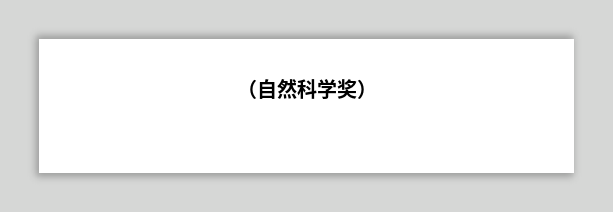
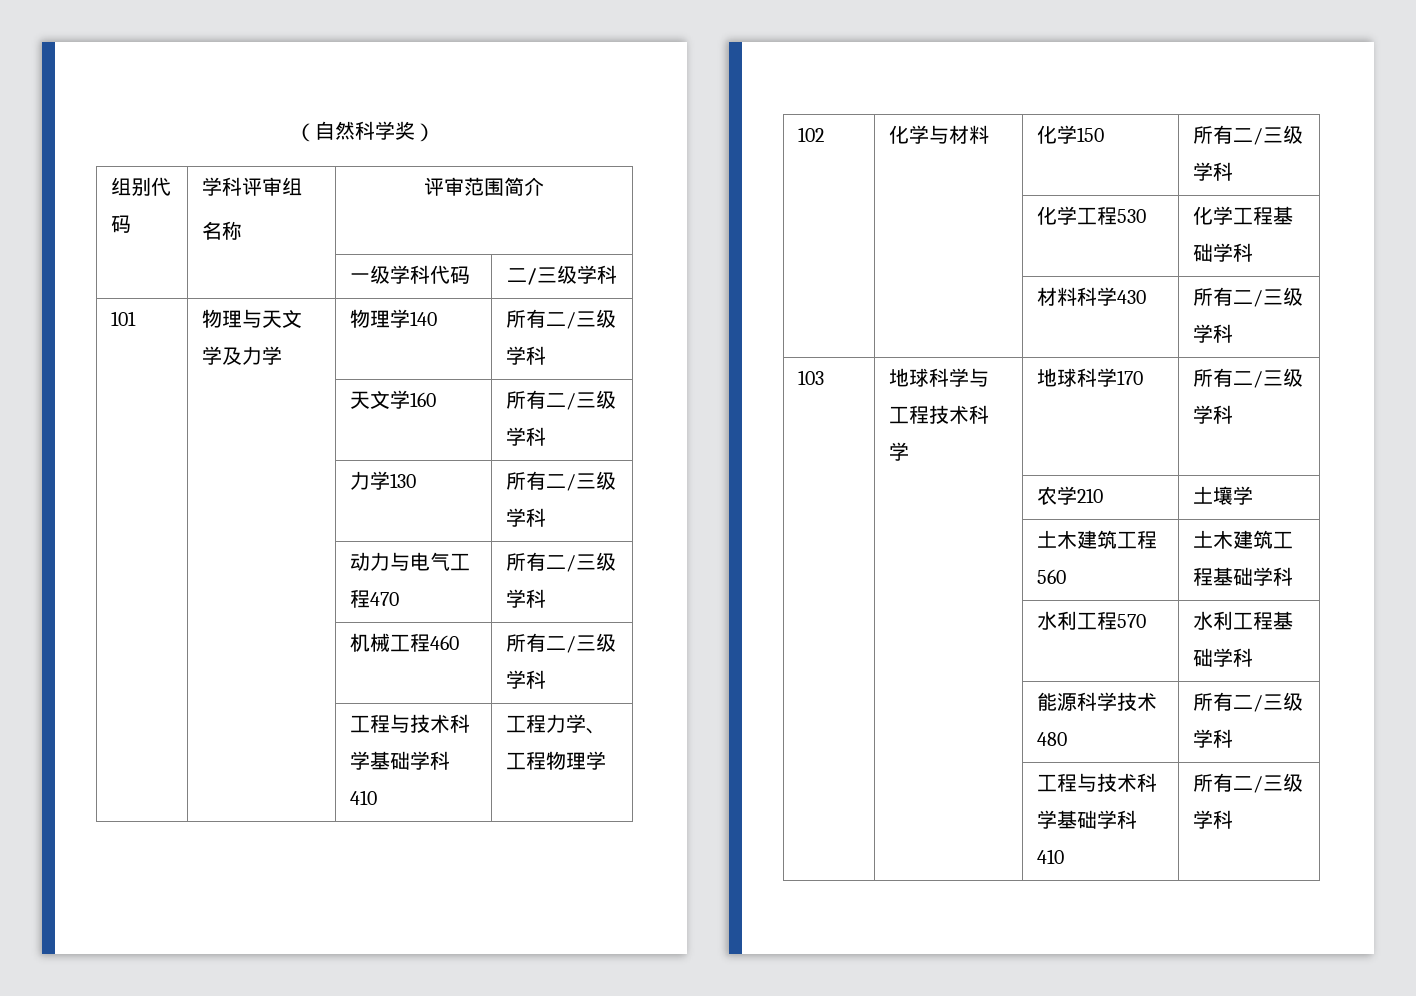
+ 组别代码 | 学科评审组
+ 名称 | 评审范围简介
+ | | 一级学科代码 | 二/三级学科
+ 101 | 物理与天文学及力学 | 物理学140 | 所有二/三级学科
+ | | 天文学160 | 所有二/三级学科
+ | | 力学130 | 所有二/三级学科
+ | | 动力与电气工程470 | 所有二/三级学科
+ | | 机械工程460 | 所有二/三级学科
+ | | 工程与技术科学基础学科410 | 工程力学、工程物理学
+ 102 | 化学与材料 | 化学150 | 所有二/三级学科
+ | | 化学工程530 | 化学工程基础学科
+ | | 材料科学430 | 所有二/三级学科
+ 103 | 地球科学与工程技术科学 | 地球科学170 | 所有二/三级学科
+ | | 农学210 | 土壤学
+ | | 土木建筑工程560 | 土木建筑工程基础学科
+ | | 水利工程570 | 水利工程基础学科
+ | | 能源科学技术480 | 所有二/三级学科
+ | | 工程与技术科学基础学科410 | 所有二/三级学科

